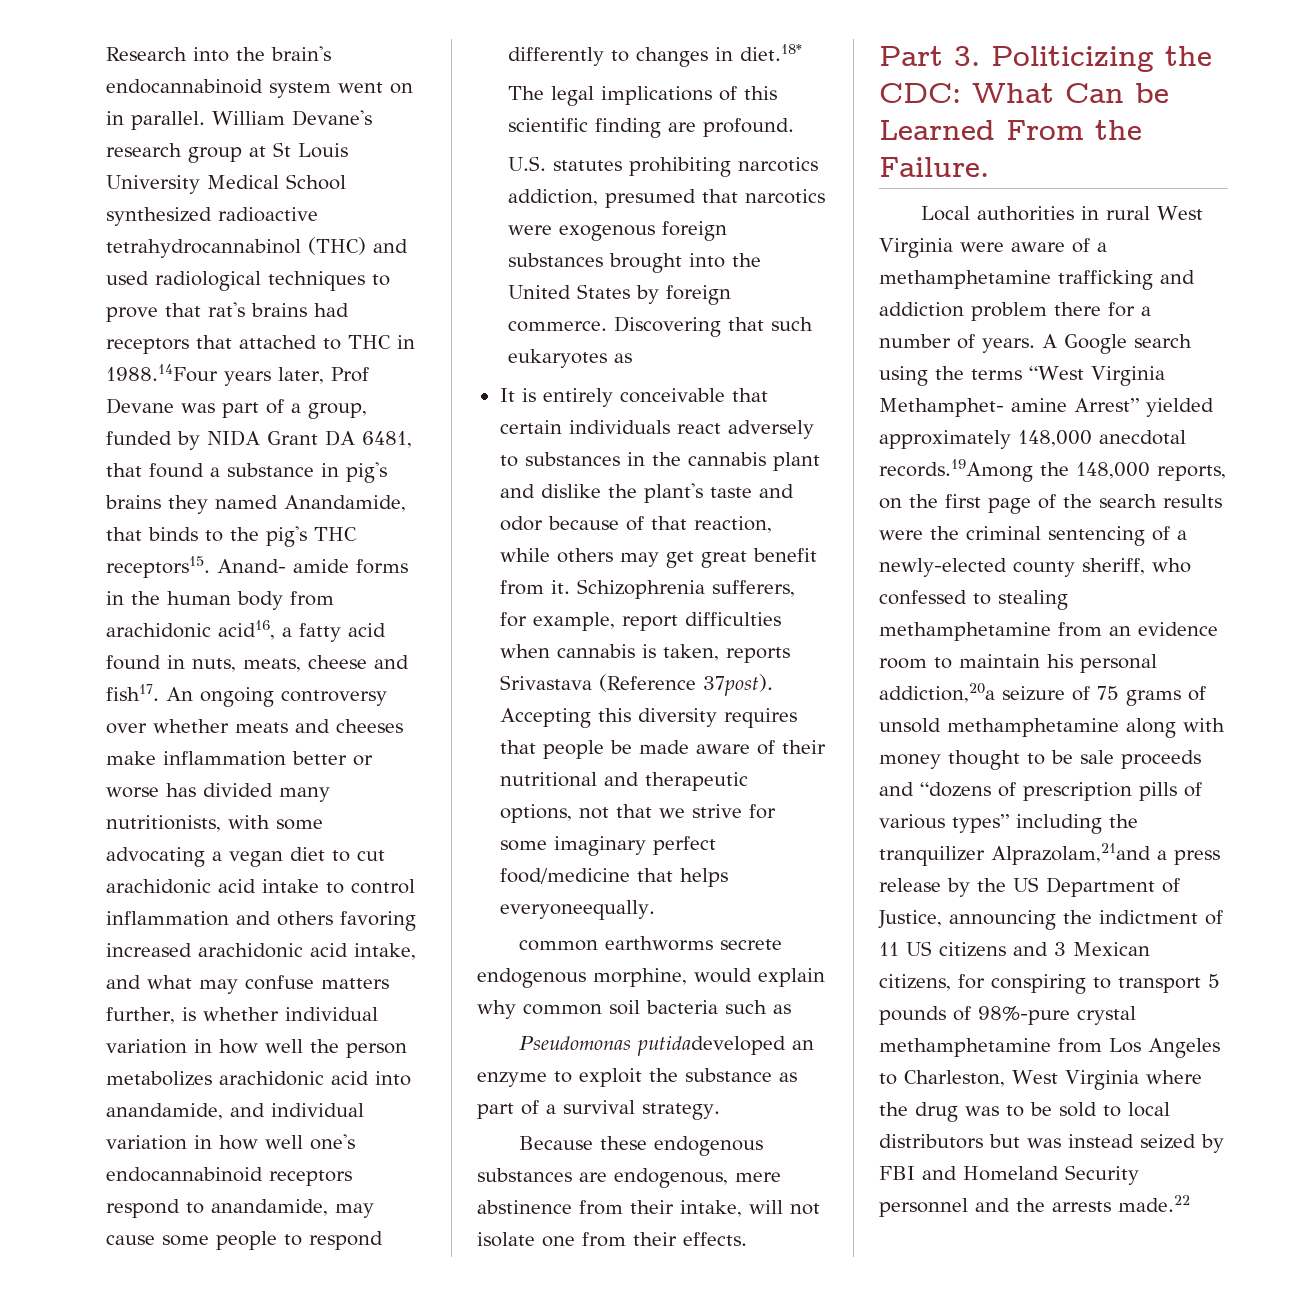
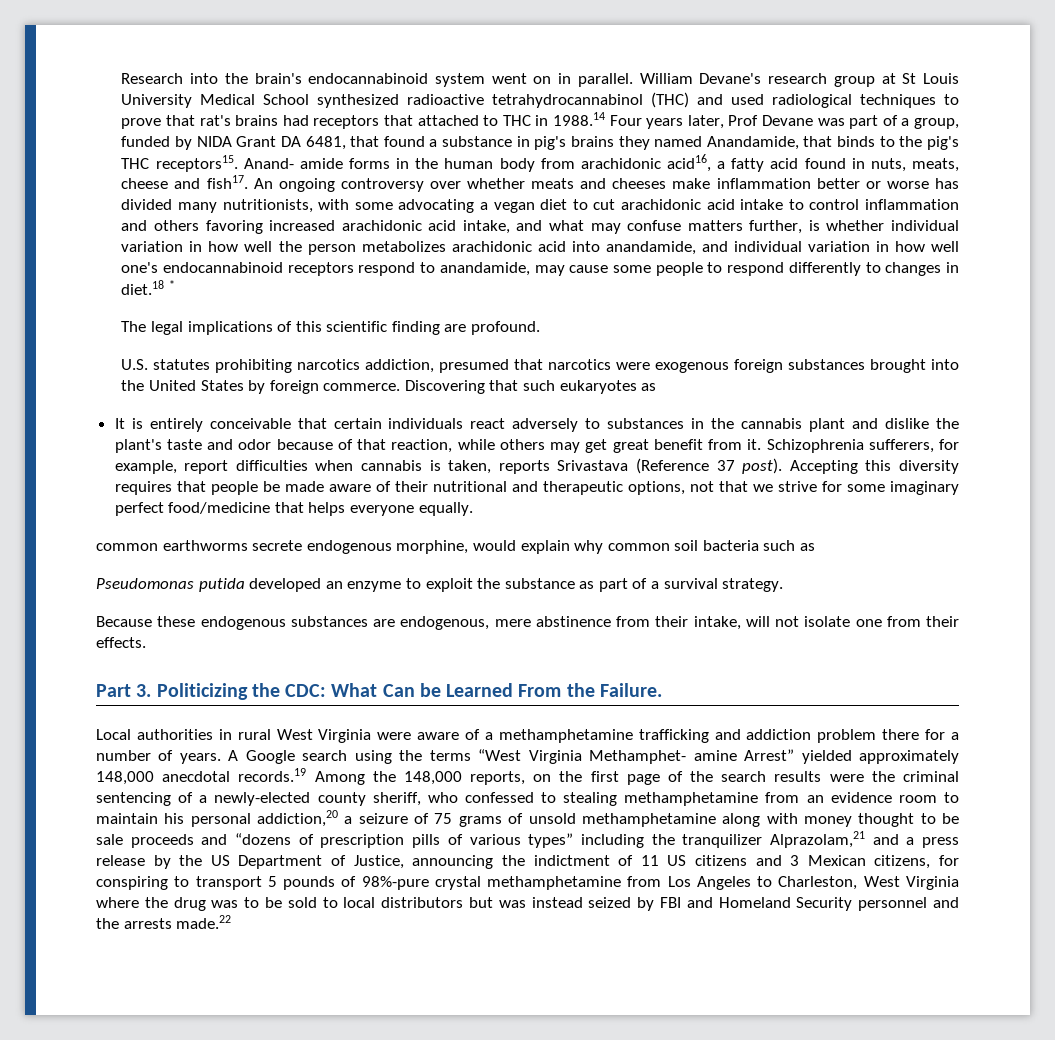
- William Devane's research group at St Louis University Medical School synthesized radioactive tetrahydrocannabinol (THC) and used radiological techniques to prove that rat's brains had receptors that attached to THC in 1988.14Four years later, Prof Devane was part of a group, funded by NIDA Grant DA 6481, that found a substance in pig's brains they named Anandamide, that binds to the pig's THC receptors15.
+ William Devane's research group at St Louis University Medical School synthesized radioactive tetrahydrocannabinol (THC) and used radiological techniques to prove that rat's brains had receptors that attached to THC in 1988.14 Four years later, Prof Devane was part of a group, funded by NIDA Grant DA 6481, that found a substance in pig's brains they named Anandamide, that binds to the pig's THC receptors15.
- An ongoing controversy over whether meats and cheeses make inflammation better or worse has divided many nutritionists, with some advocating a vegan diet to cut arachidonic acid intake to control inflammation and others favoring increased arachidonic acid intake, and what may confuse matters further, is whether individual variation in how well the person metabolizes arachidonic acid into anandamide, and individual variation in how well one's endocannabinoid receptors respond to anandamide, may cause some people to respond differently to changes in diet.18*
+ An ongoing controversy over whether meats and cheeses make inflammation better or worse has divided many nutritionists, with some advocating a vegan diet to cut arachidonic acid intake to control inflammation and others favoring increased arachidonic acid intake, and what may confuse matters further, is whether individual variation in how well the person metabolizes arachidonic acid into anandamide, and individual variation in how well one's endocannabinoid receptors respond to anandamide, may cause some people to respond differently to changes in diet.18 *
- Schizophrenia sufferers, for example, report difficulties when cannabis is taken, reports Srivastava (Reference 37post).
+ Schizophrenia sufferers, for example, report difficulties when cannabis is taken, reports Srivastava (Reference 37 post).
- Accepting this diversity requires that people be made aware of their nutritional and therapeutic options, not that we strive for some imaginary perfect food/medicine that helps everyoneequally.
+ Accepting this diversity requires that people be made aware of their nutritional and therapeutic options, not that we strive for some imaginary perfect food/medicine that helps everyone equally.
- Pseudomonas putidadeveloped an enzyme to exploit the substance as part of a survival strategy.
+ Pseudomonas putida developed an enzyme to exploit the substance as part of a survival strategy.
- A Google search using the terms “West Virginia Methamphet- amine Arrest” yielded approximately 148,000 anecdotal records.19Among the 148,000 reports, on the first page of the search results were the criminal sentencing of a newly-elected county sheriff, who confessed to stealing methamphetamine from an evidence room to maintain his personal addiction,20a seizure of 75 grams of unsold methamphetamine along with money thought to be sale proceeds and “dozens of prescription pills of various types” including the tranquilizer Alprazolam,21and a press release by the US Department of Justice, announcing the indictment of 11 US citizens and 3 Mexican citizens, for conspiring to transport 5 pounds of 98%-pure crystal methamphetamine from Los Angeles to Charleston, West Virginia where the drug was to be sold to local distributors but was instead seized by FBI and Homeland Security personnel and the arrests made.22
+ A Google search using the terms “West Virginia Methamphet- amine Arrest” yielded approximately 148,000 anecdotal records.19 Among the 148,000 reports, on the first page of the search results were the criminal sentencing of a newly-elected county sheriff, who confessed to stealing methamphetamine from an evidence room to maintain his personal addiction,20 a seizure of 75 grams of unsold methamphetamine along with money thought to be sale proceeds and “dozens of prescription pills of various types” including the tranquilizer Alprazolam,21 and a press release by the US Department of Justice, announcing the indictment of 11 US citizens and 3 Mexican citizens, for conspiring to transport 5 pounds of 98%-pure crystal methamphetamine from Los Angeles to Charleston, West Virginia where the drug was to be sold to local distributors but was instead seized by FBI and Homeland Security personnel and the arrests made.22

